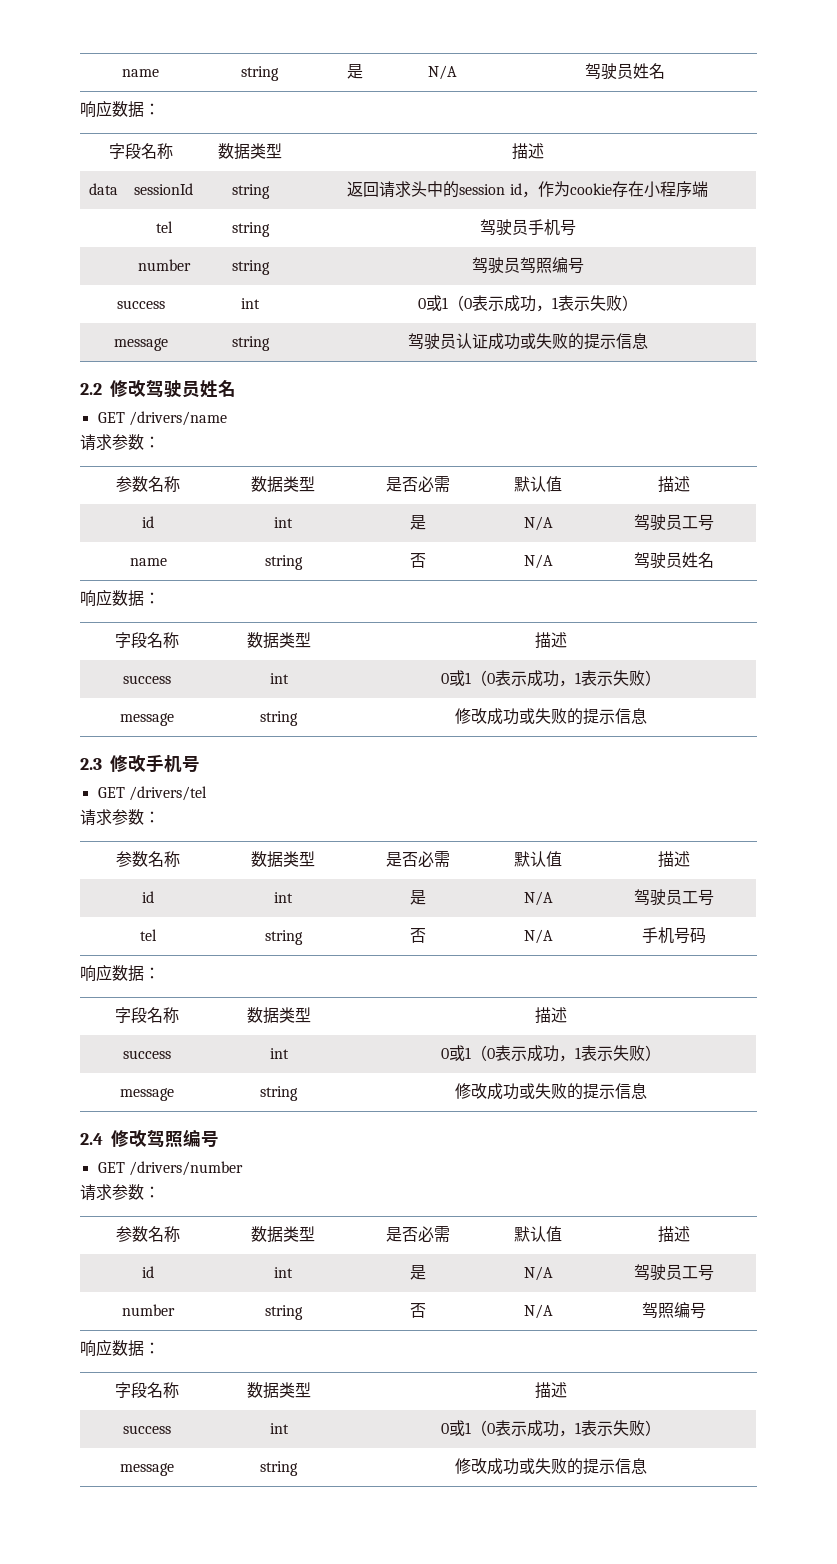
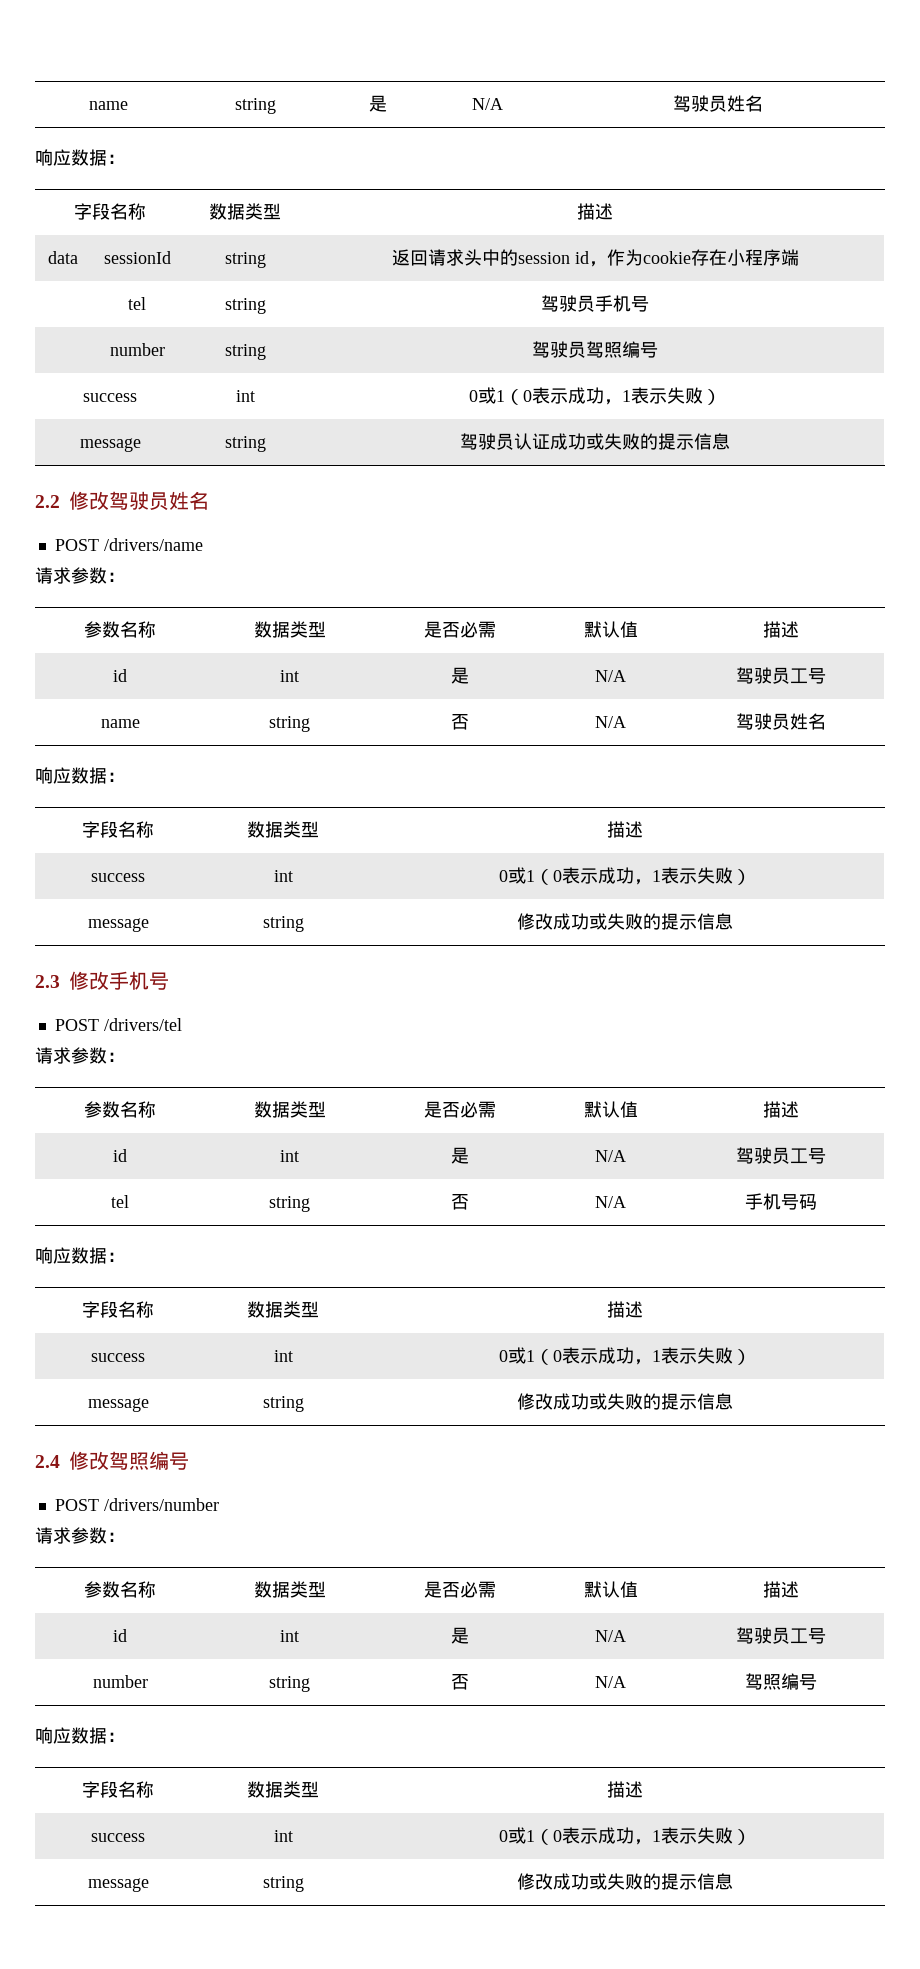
- GET /drivers/name
+ POST /drivers/name
- GET /drivers/tel
+ POST /drivers/tel
- GET /drivers/number
+ POST /drivers/number

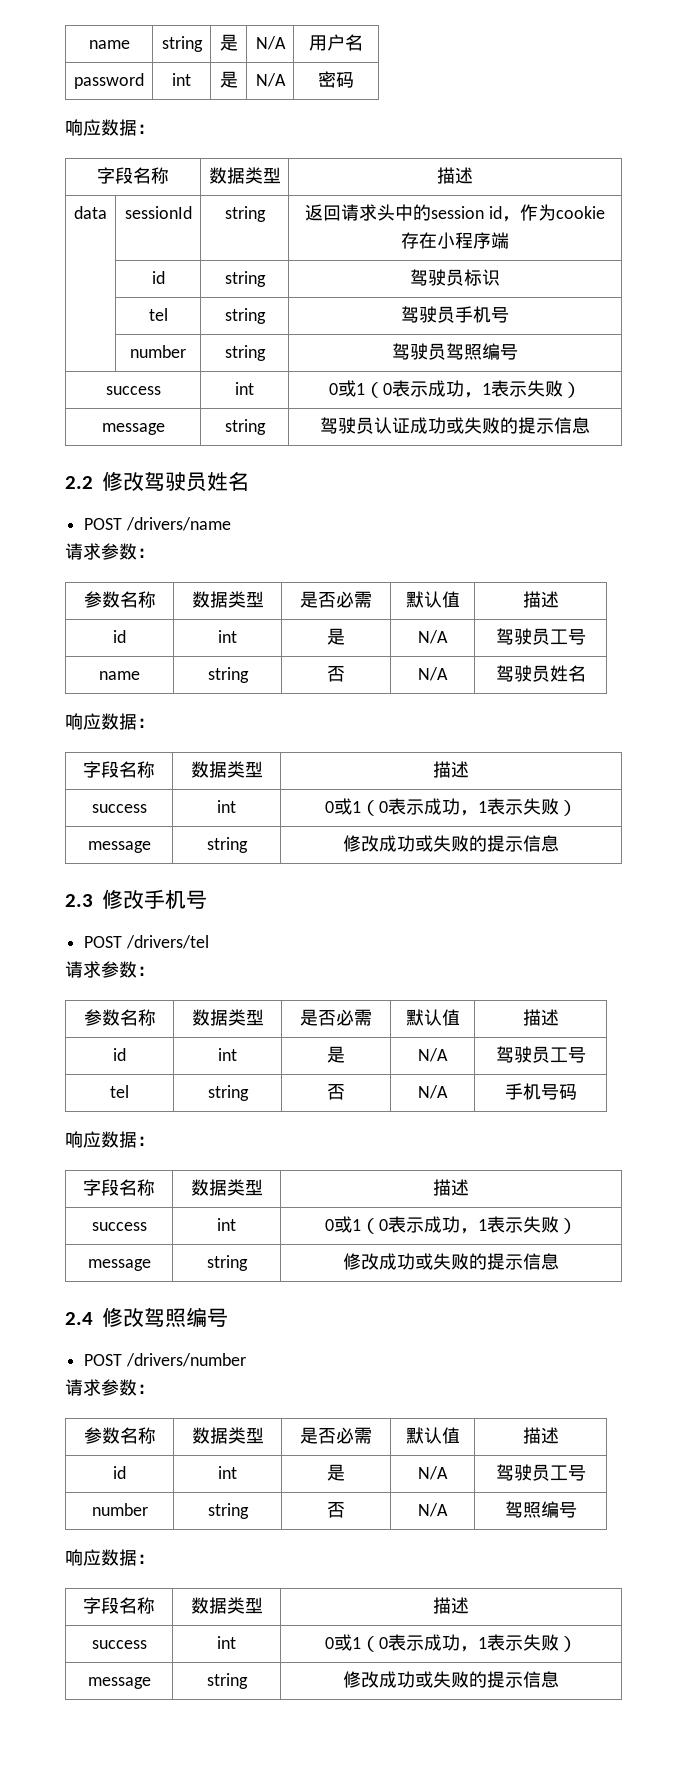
- name | string | 是 | N/A | 驾驶员姓名
+ name | string | 是 | N/A | 用户名
+ password | int | 是 | N/A | 密码
+ | id | string | 驾驶员标识

